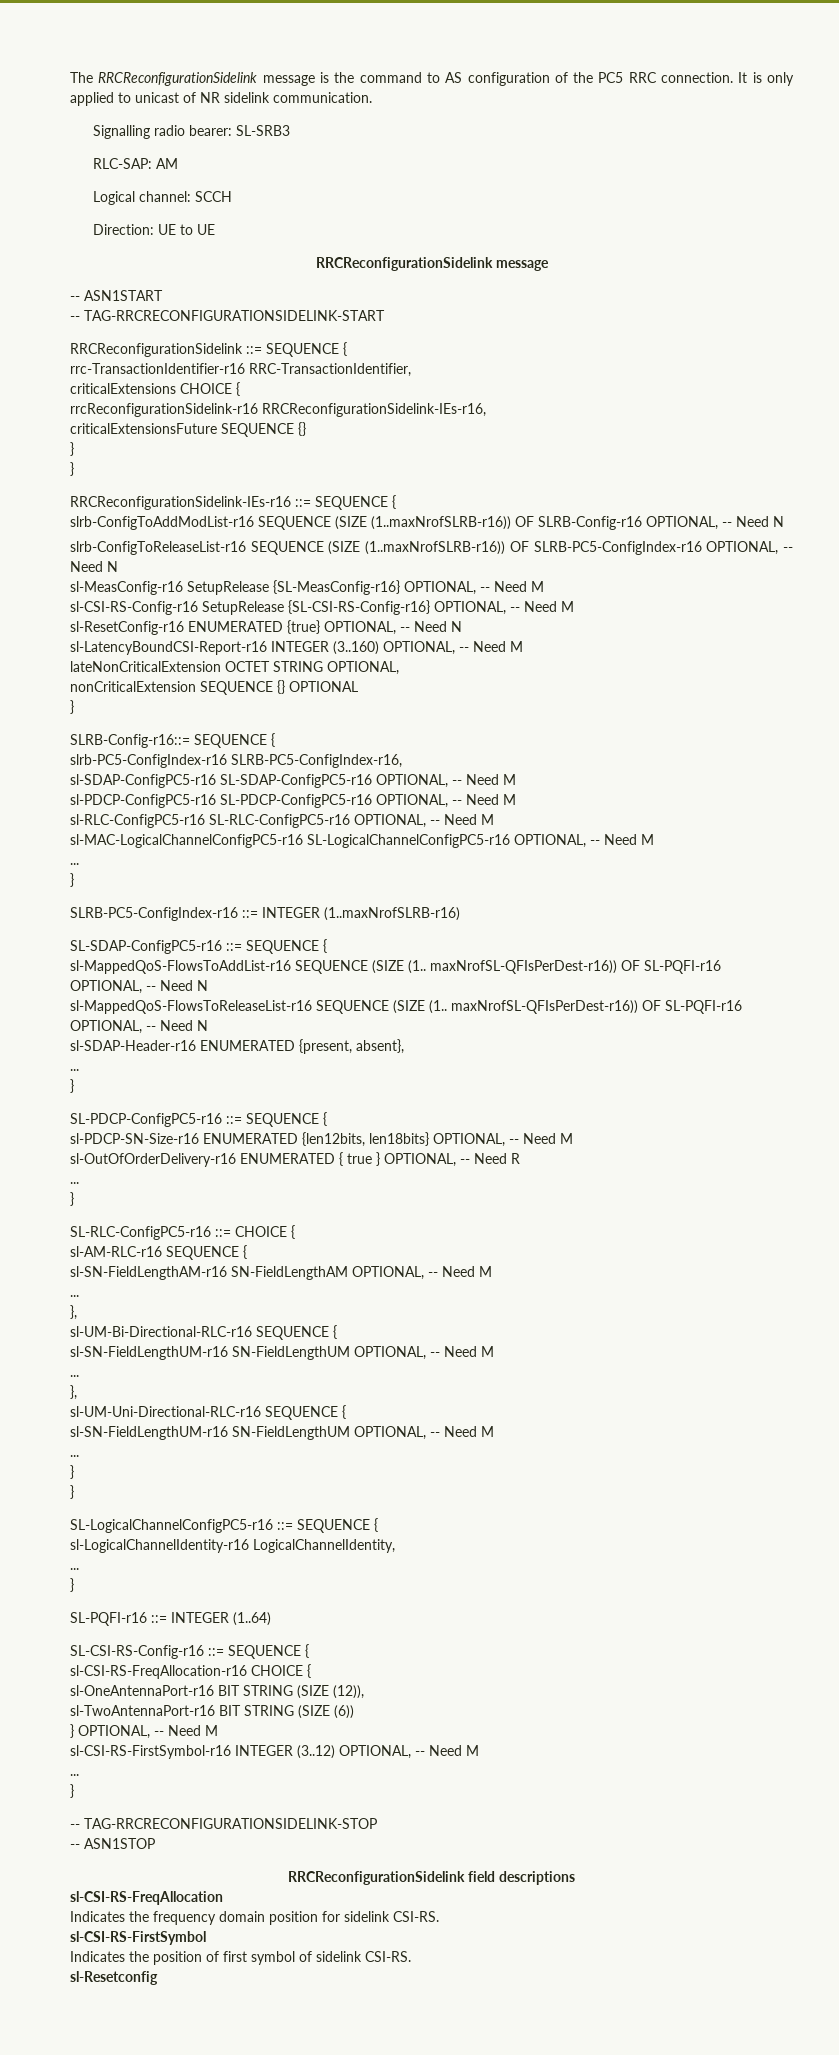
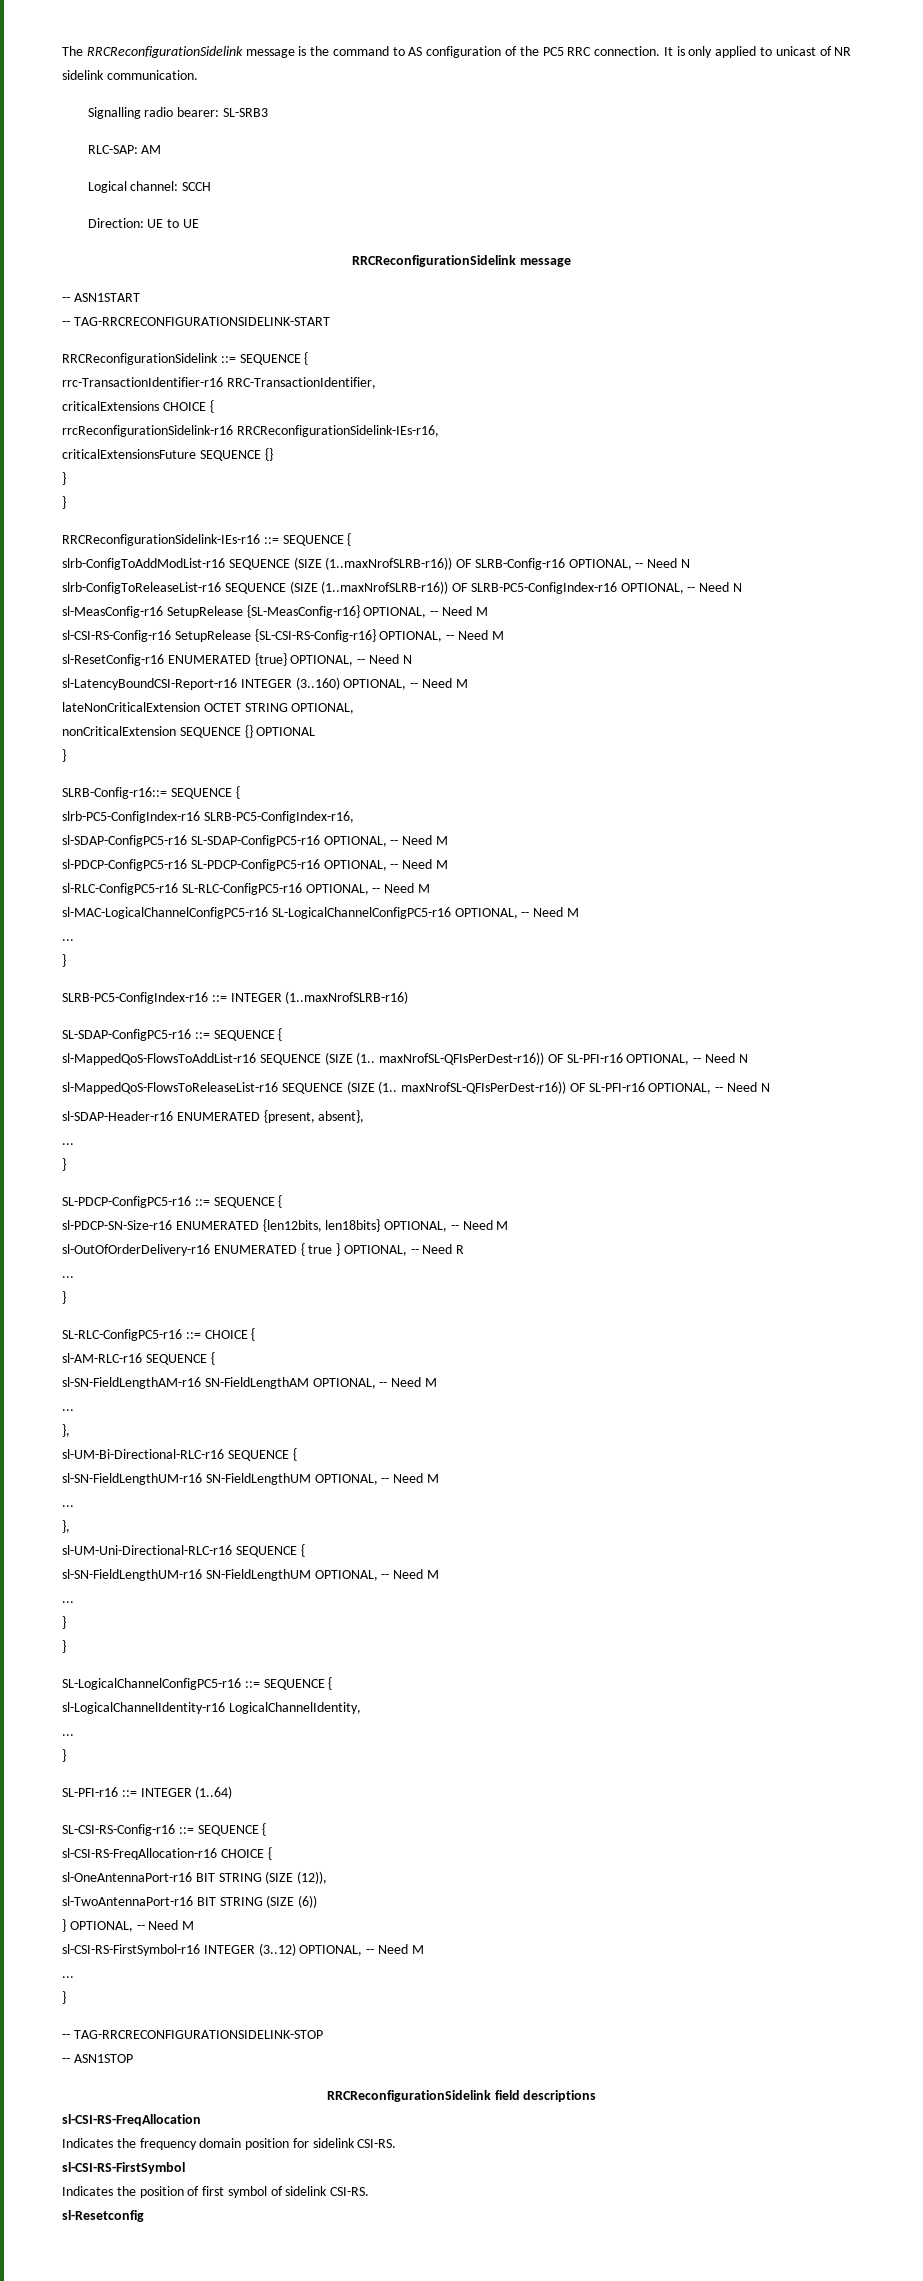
- sl-MappedQoS-FlowsToAddList-r16 SEQUENCE (SIZE (1.. maxNrofSL-QFIsPerDest-r16)) OF SL-PQFI-r16 OPTIONAL, -- Need N
+ sl-MappedQoS-FlowsToAddList-r16 SEQUENCE (SIZE (1.. maxNrofSL-QFIsPerDest-r16)) OF SL-PFI-r16 OPTIONAL, -- Need N
- sl-MappedQoS-FlowsToReleaseList-r16 SEQUENCE (SIZE (1.. maxNrofSL-QFIsPerDest-r16)) OF SL-PQFI-r16 OPTIONAL, -- Need N
+ sl-MappedQoS-FlowsToReleaseList-r16 SEQUENCE (SIZE (1.. maxNrofSL-QFIsPerDest-r16)) OF SL-PFI-r16 OPTIONAL, -- Need N
- SL-PQFI-r16 ::= INTEGER (1..64)
+ SL-PFI-r16 ::= INTEGER (1..64)

